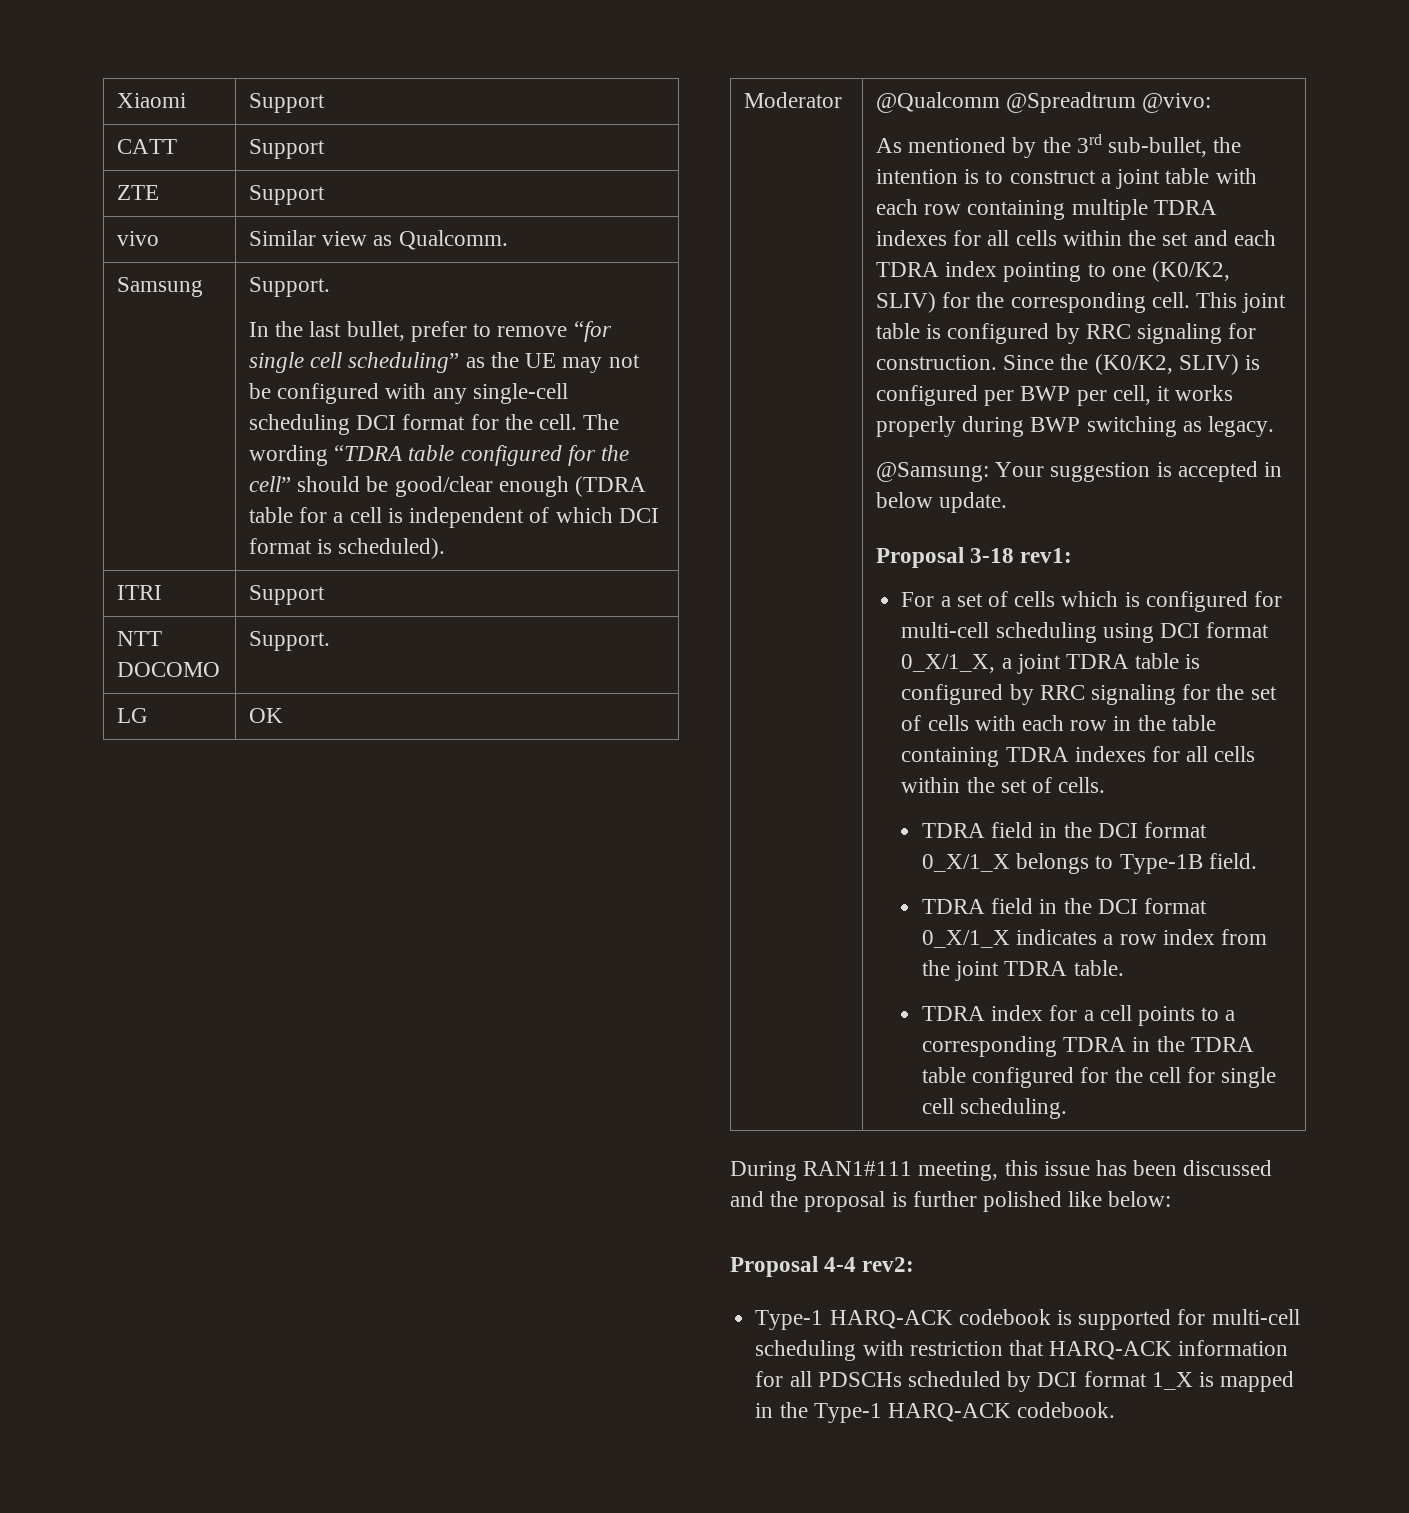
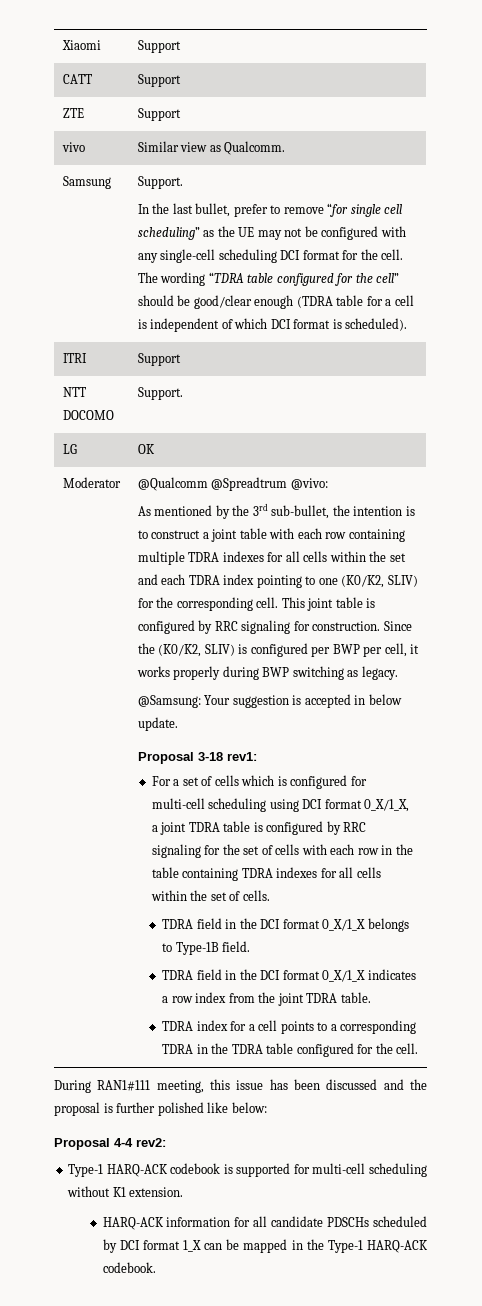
- TDRA index for a cell points to a corresponding TDRA in the TDRA table configured for the cell for single cell scheduling.
+ TDRA index for a cell points to a corresponding TDRA in the TDRA table configured for the cell.
- Type-1 HARQ-ACK codebook is supported for multi-cell scheduling with restriction that HARQ-ACK information for all PDSCHs scheduled by DCI format 1_X is mapped in the Type-1 HARQ-ACK codebook.
+ Type-1 HARQ-ACK codebook is supported for multi-cell scheduling without K1 extension.
+ HARQ-ACK information for all candidate PDSCHs scheduled by DCI format 1_X can be mapped in the Type-1 HARQ-ACK codebook.

